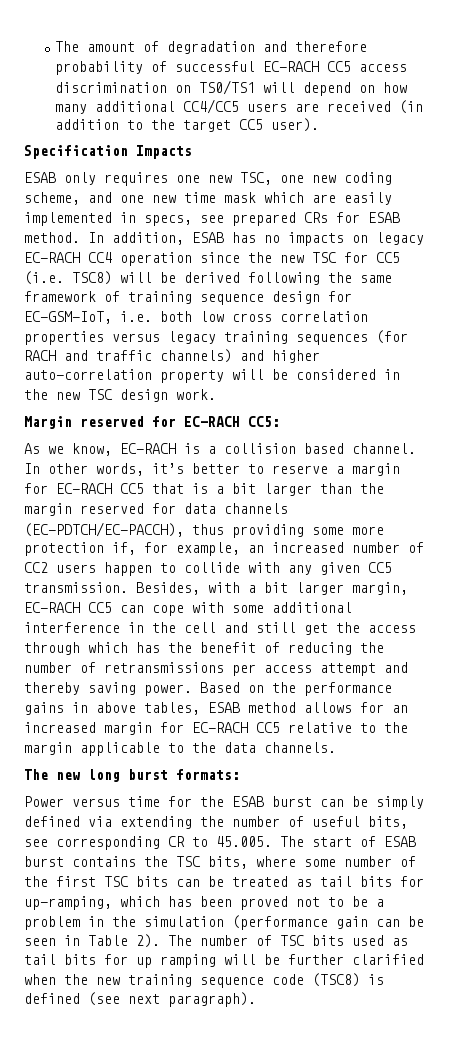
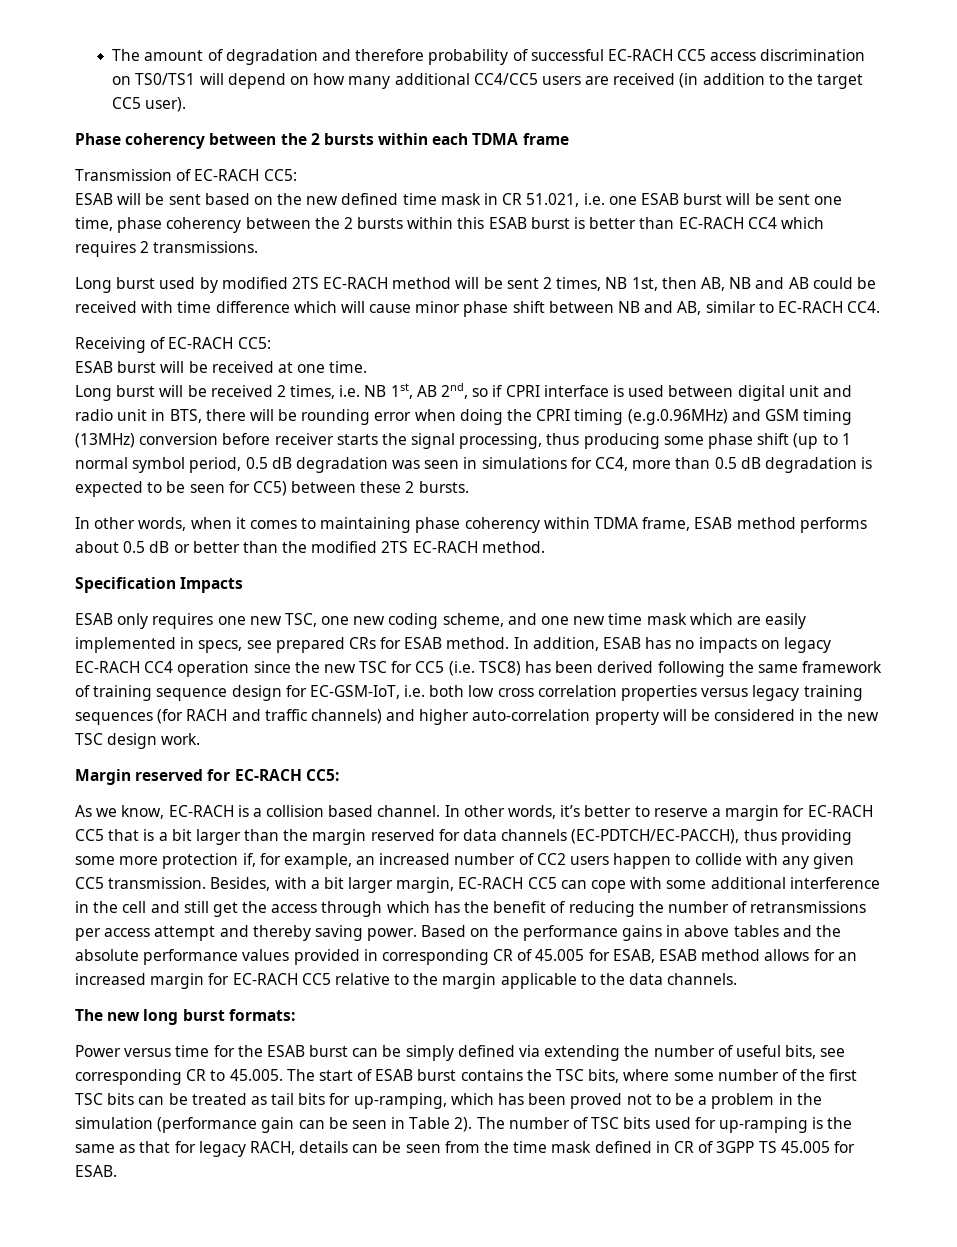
+ Phase coherency between the 2 bursts within each TDMA frame
+ Transmission of EC-RACH CC5:
+ ESAB will be sent based on the new defined time mask in CR 51.021, i.e. one ESAB burst will be sent one time, phase coherency between the 2 bursts within this ESAB burst is better than EC-RACH CC4 which requires 2 transmissions.
+ Long burst used by modified 2TS EC-RACH method will be sent 2 times, NB 1st, then AB, NB and AB could be received with time difference which will cause minor phase shift between NB and AB, similar to EC-RACH CC4.
+ Receiving of EC-RACH CC5:
+ ESAB burst will be received at one time.
+ Long burst will be received 2 times, i.e. NB 1st, AB 2nd, so if CPRI interface is used between digital unit and radio unit in BTS, there will be rounding error when doing the CPRI timing (e.g.0.96MHz) and GSM timing (13MHz) conversion before receiver starts the signal processing, thus producing some phase shift (up to 1 normal symbol period, 0.5 dB degradation was seen in simulations for CC4, more than 0.5 dB degradation is expected to be seen for CC5) between these 2 bursts.
+ In other words, when it comes to maintaining phase coherency within TDMA frame, ESAB method performs about 0.5 dB or better than the modified 2TS EC-RACH method.
- In addition, ESAB has no impacts on legacy EC-RACH CC4 operation since the new TSC for CC5 (i.e. TSC8) will be derived following the same framework of training sequence design for EC-GSM-IoT, i.e. both low cross correlation properties versus legacy training sequences (for RACH and traffic channels) and higher auto-correlation property will be considered in the new TSC design work.
+ In addition, ESAB has no impacts on legacy EC-RACH CC4 operation since the new TSC for CC5 (i.e. TSC8) has been derived following the same framework of training sequence design for EC-GSM-IoT, i.e. both low cross correlation properties versus legacy training sequences (for RACH and traffic channels) and higher auto-correlation property will be considered in the new TSC design work.
- Based on the performance gains in above tables, ESAB method allows for an increased margin for EC-RACH CC5 relative to the margin applicable to the data channels.
+ Based on the performance gains in above tables and the absolute performance values provided in corresponding CR of 45.005 for ESAB, ESAB method allows for an increased margin for EC-RACH CC5 relative to the margin applicable to the data channels.
- The number of TSC bits used as tail bits for up ramping will be further clarified when the new training sequence code (TSC8) is defined (see next paragraph).
+ The number of TSC bits used for up-ramping is the same as that for legacy RACH, details can be seen from the time mask defined in CR of 3GPP TS 45.005 for ESAB.

